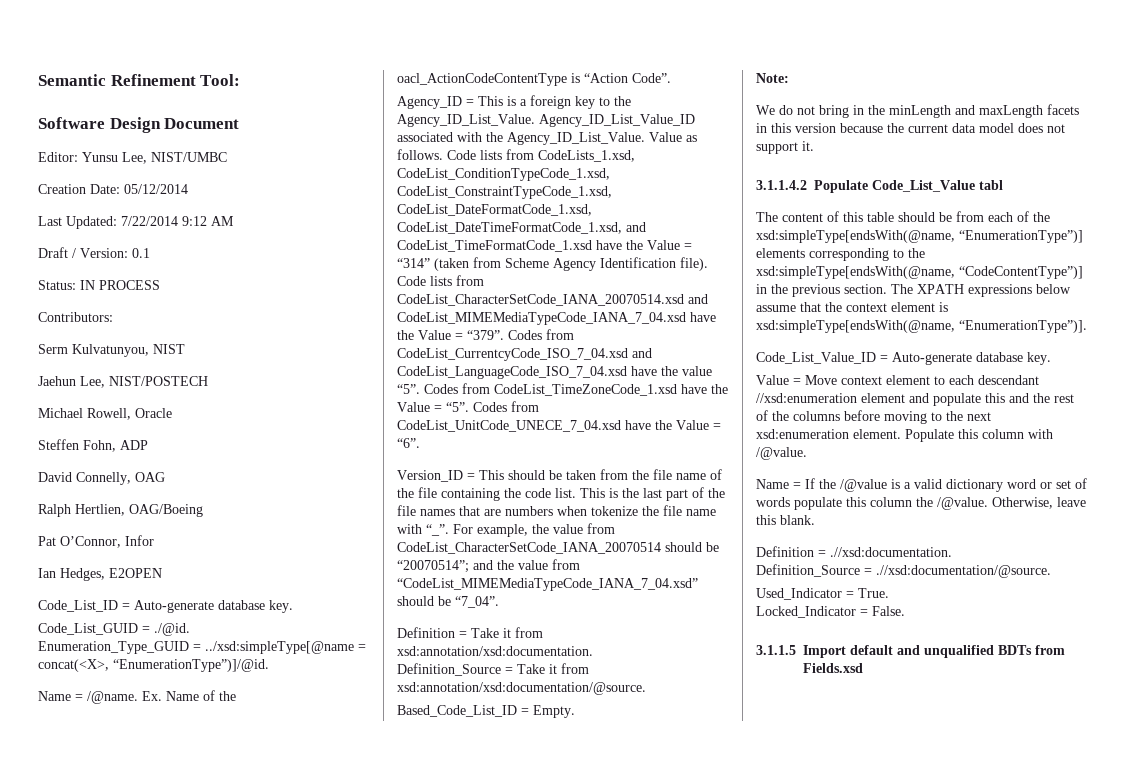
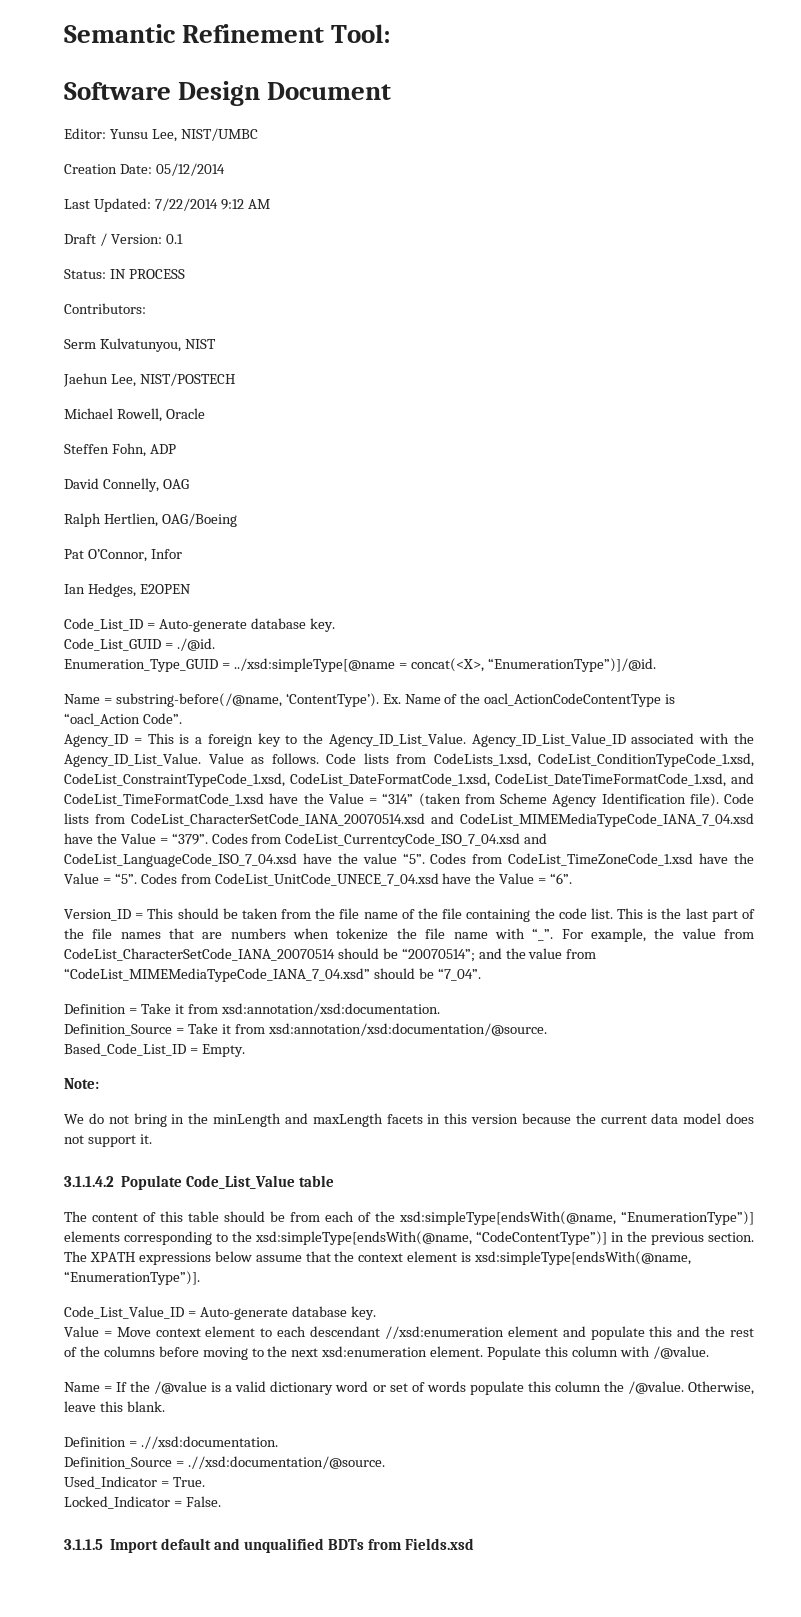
- Name = /@name.
+ Name = substring-before(/@name, ‘ContentType’).
- Ex. Name of the oacl_ActionCodeContentType is “Action Code”.
+ Ex. Name of the oacl_ActionCodeContentType is “oacl_Action Code”.
- 3.1.1.4.2 Populate Code_List_Value tabl
+ 3.1.1.4.2 Populate Code_List_Value table

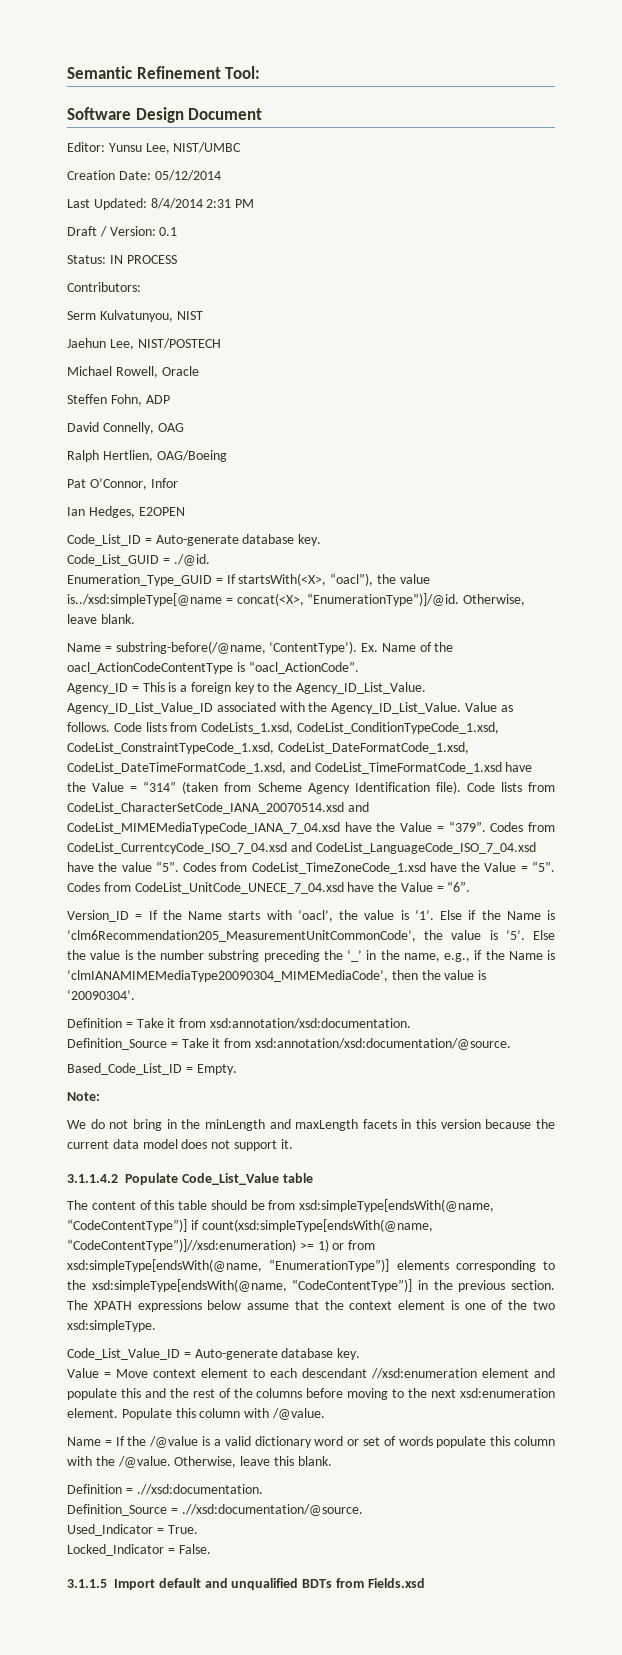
- Last Updated: 7/22/2014 9:12 AM
+ Last Updated: 8/4/2014 2:31 PM
- Enumeration_Type_GUID = ../xsd:simpleType[@name = concat(<X>, “EnumerationType”)]/@id.
+ Enumeration_Type_GUID = If startsWith(<X>, “oacl”), the value is../xsd:simpleType[@name = concat(<X>, “EnumerationType”)]/@id. Otherwise, leave blank.
- Ex. Name of the oacl_ActionCodeContentType is “oacl_Action Code”.
+ Ex. Name of the oacl_ActionCodeContentType is “oacl_ActionCode”.
- Version_ID = This should be taken from the file name of the file containing the code list. This is the last part of the file names that are numbers when tokenize the file name with “_”. For example, the value from CodeList_CharacterSetCode_IANA_20070514 should be “20070514”; and the value from “CodeList_MIMEMediaTypeCode_IANA_7_04.xsd” should be “7_04”.
+ Version_ID = If the Name starts with ‘oacl’, the value is ‘1’. Else if the Name is ‘clm6Recommendation205_MeasurementUnitCommonCode’, the value is ‘5’. Else the value is the number substring preceding the ‘_’ in the name, e.g., if the Name is ‘clmIANAMIMEMediaType20090304_MIMEMediaCode’, then the value is ‘20090304’.
- The content of this table should be from each of the xsd:simpleType[endsWith(@name, “EnumerationType”)] elements corresponding to the xsd:simpleType[endsWith(@name, “CodeContentType”)] in the previous section.
+ The content of this table should be from xsd:simpleType[endsWith(@name, “CodeContentType”)] if count(xsd:simpleType[endsWith(@name, “CodeContentType”)]//xsd:enumeration) >= 1) or from xsd:simpleType[endsWith(@name, “EnumerationType”)] elements corresponding to the xsd:simpleType[endsWith(@name, “CodeContentType”)] in the previous section.
- The XPATH expressions below assume that the context element is xsd:simpleType[endsWith(@name, “EnumerationType”)].
+ The XPATH expressions below assume that the context element is one of the two xsd:simpleType.
- Name = If the /@value is a valid dictionary word or set of words populate this column the /@value.
+ Name = If the /@value is a valid dictionary word or set of words populate this column with the /@value.

